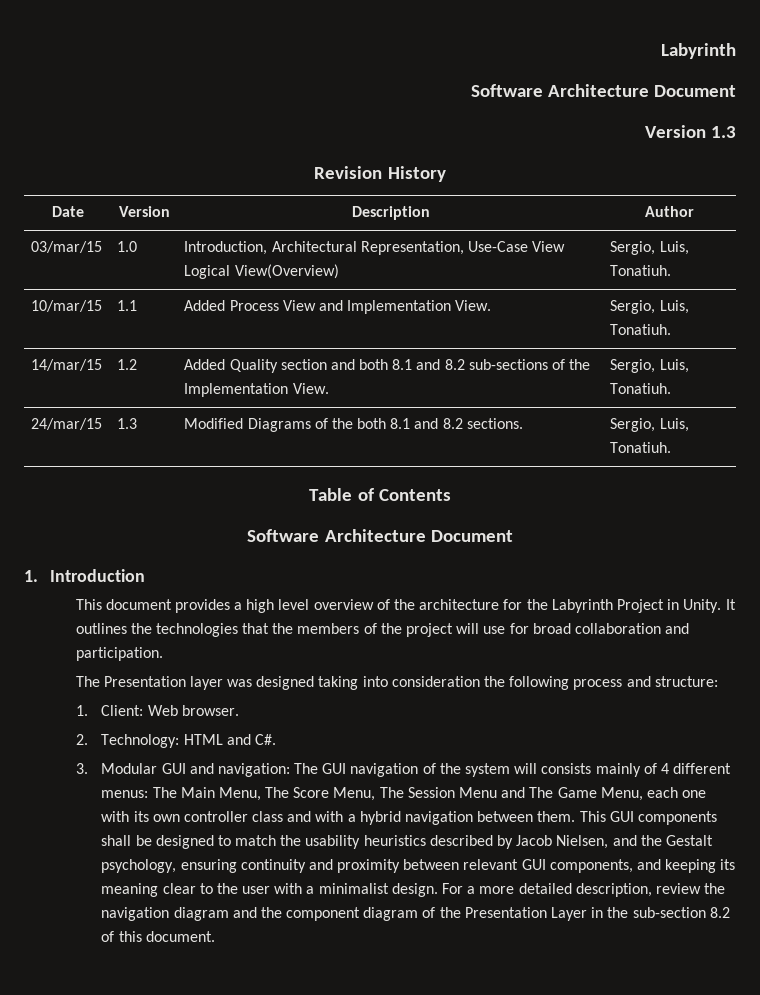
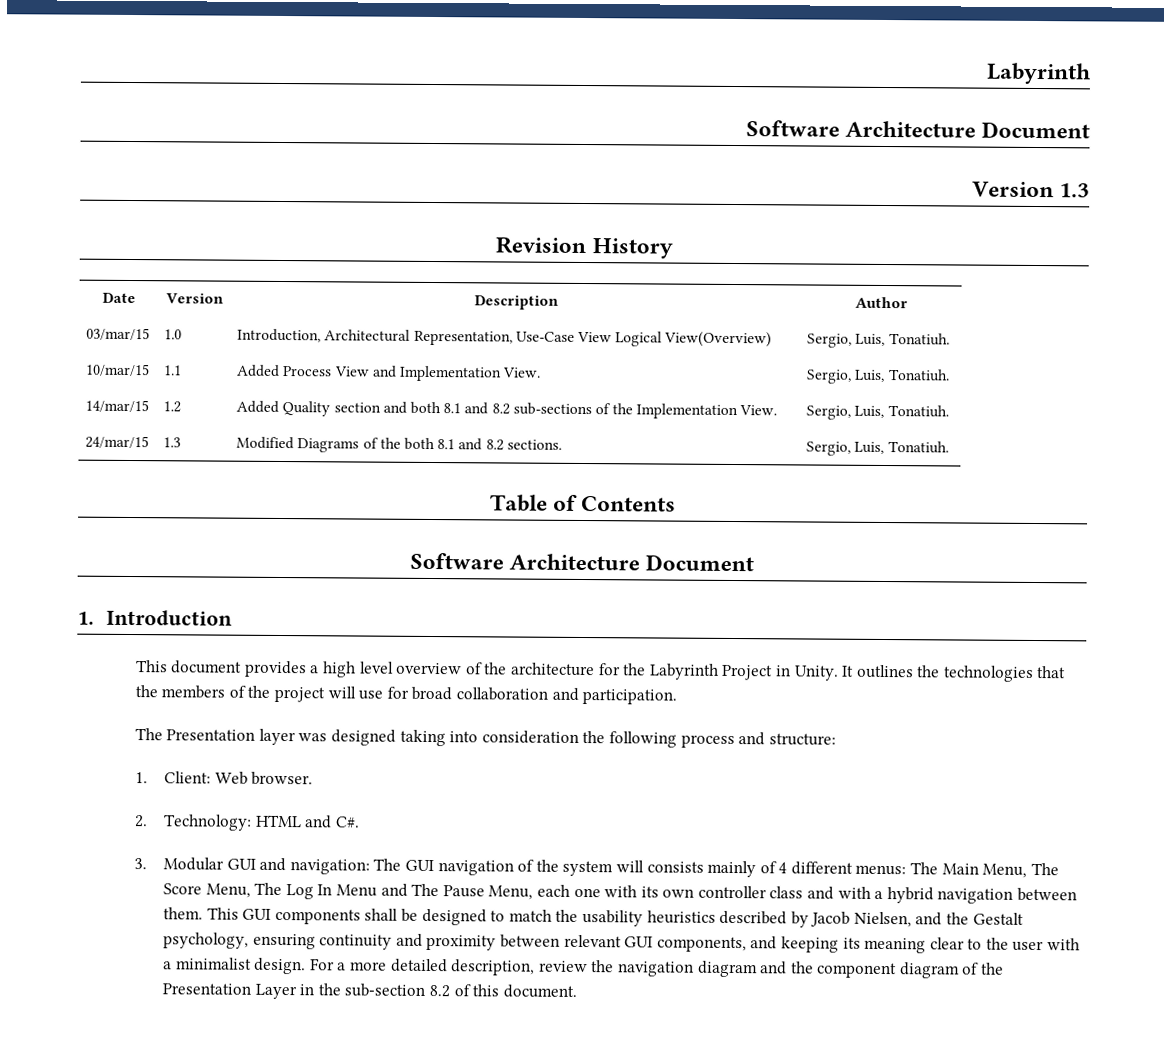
- 3. Modular GUI and navigation: The GUI navigation of the system will consists mainly of 4 different menus: The Main Menu, The Score Menu, The Session Menu and The Game Menu, each one with its own controller class and with a hybrid navigation between them.
+ 3. Modular GUI and navigation: The GUI navigation of the system will consists mainly of 4 different menus: The Main Menu, The Score Menu, The Log In Menu and The Pause Menu, each one with its own controller class and with a hybrid navigation between them.

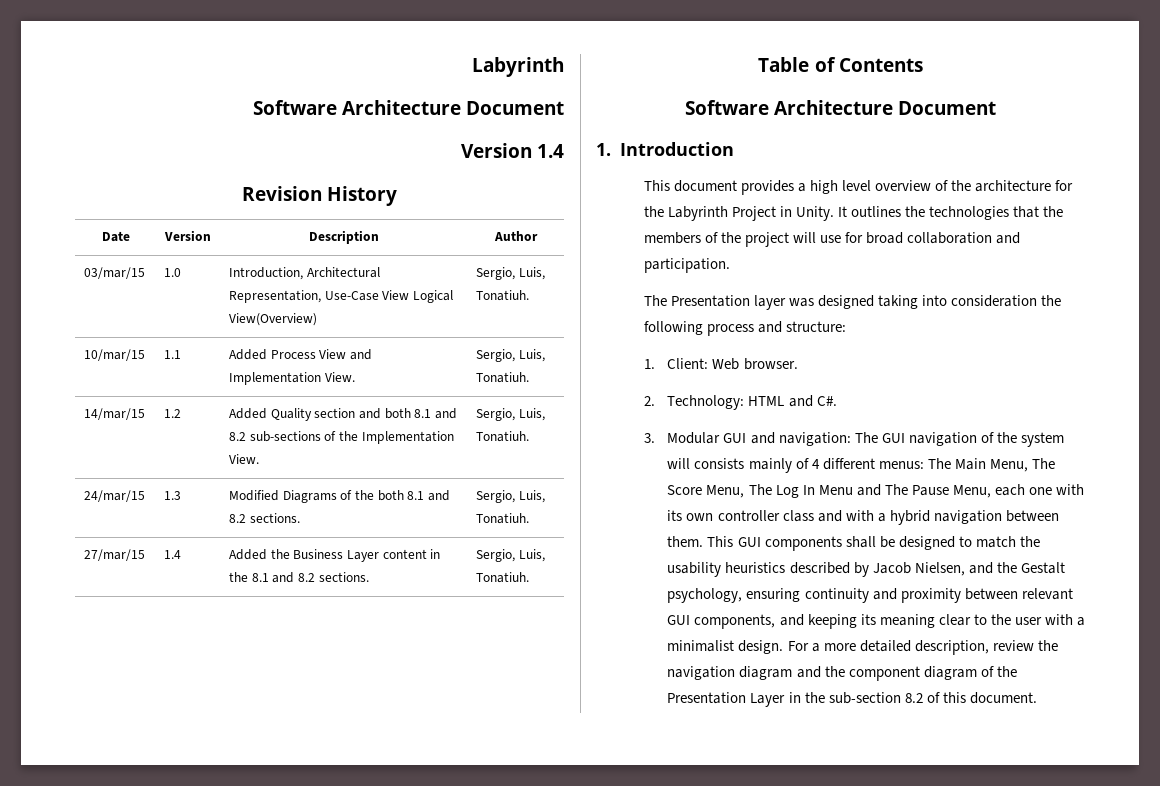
- Version 1.3
+ Version 1.4
+ 27/mar/15 | 1.4 | Added the Business Layer content in the 8.1 and 8.2 sections. | Sergio, Luis, Tonatiuh.

